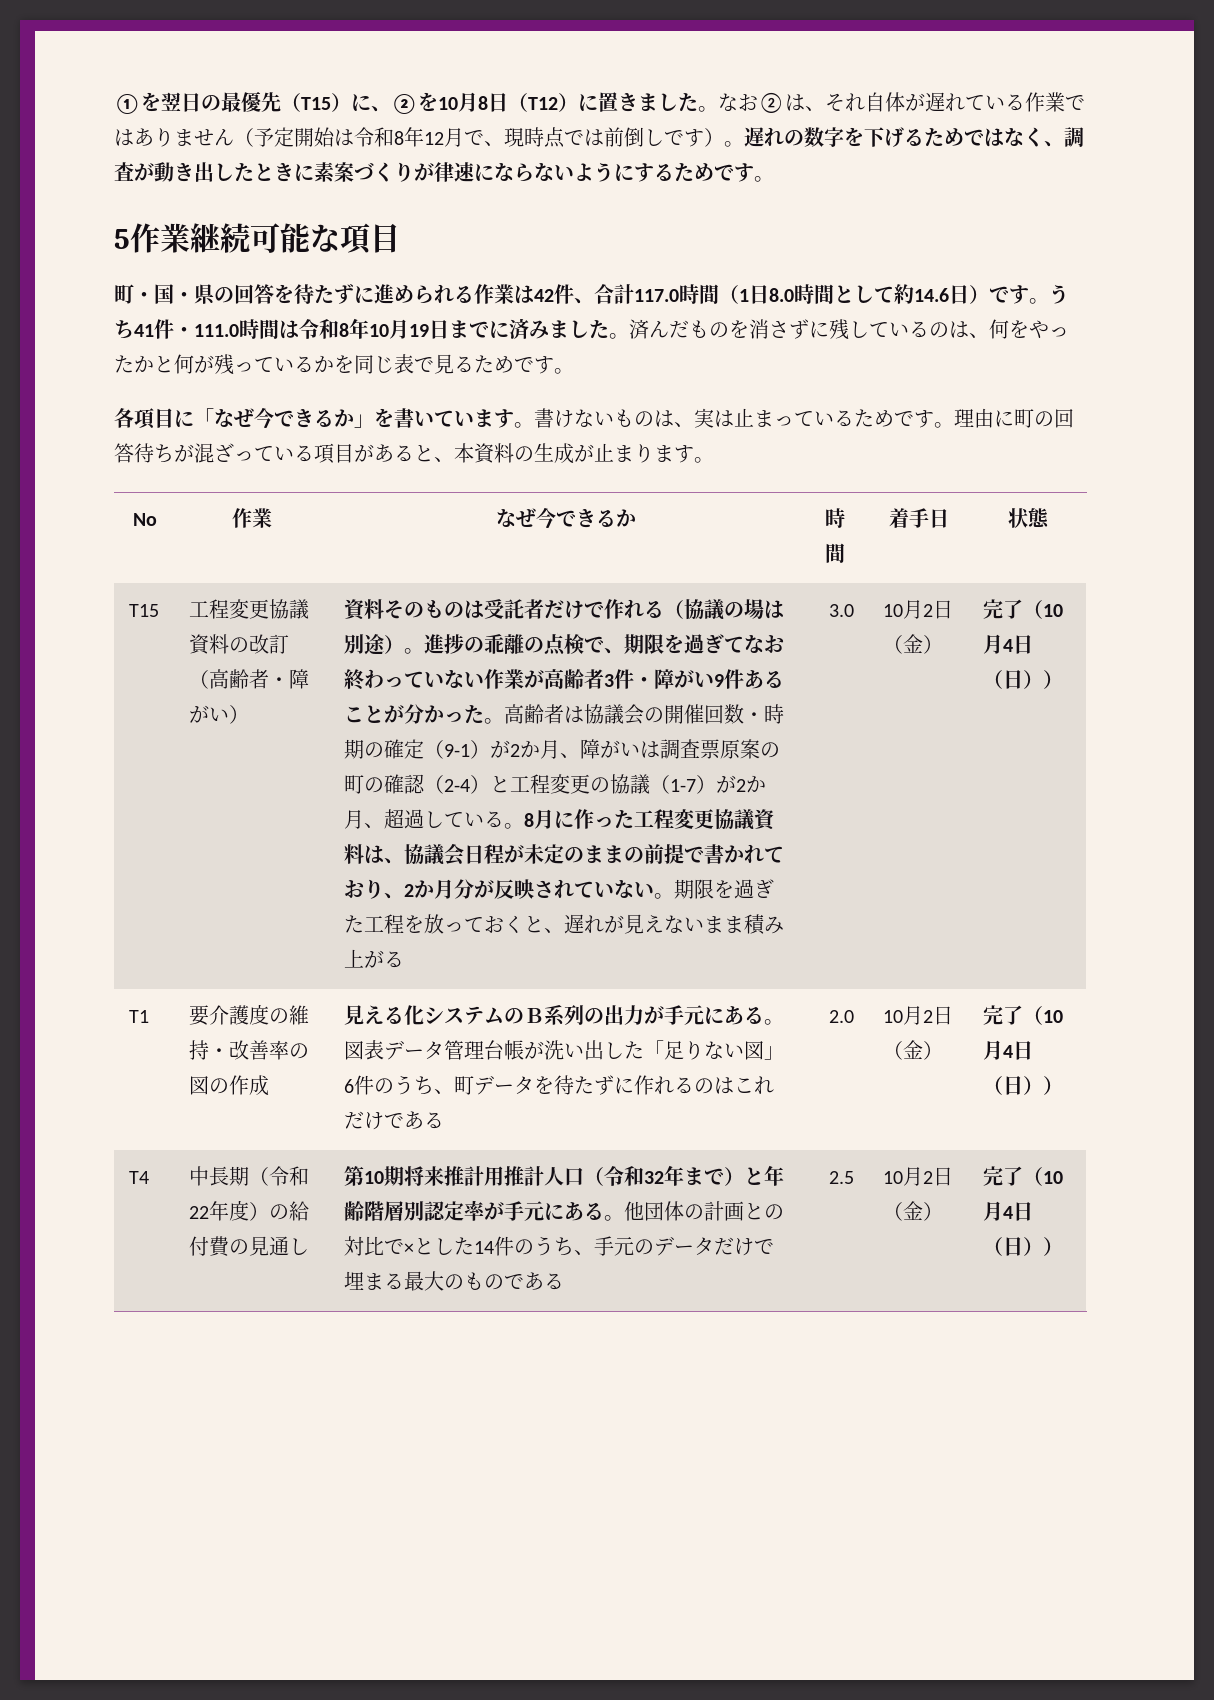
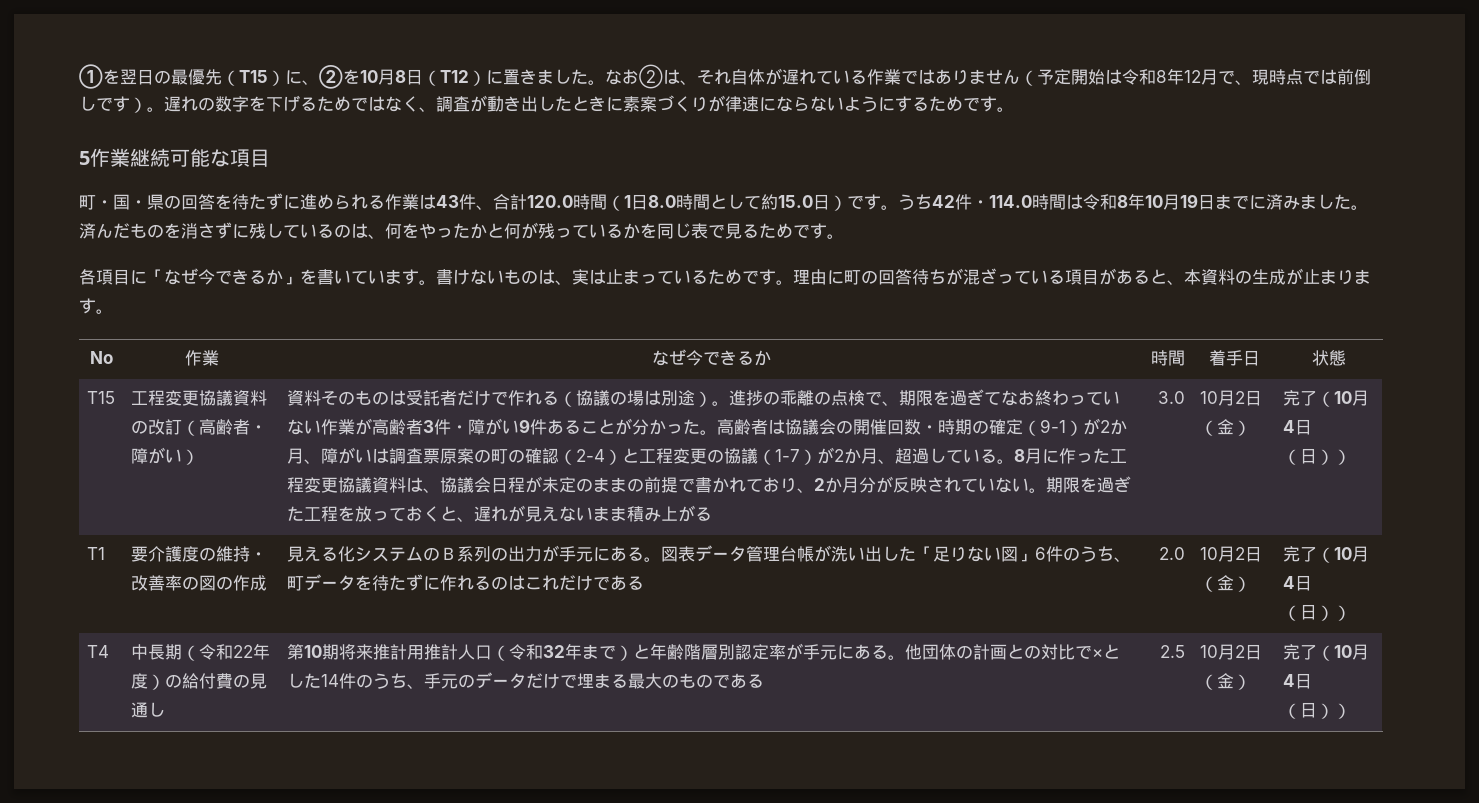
- 町・国・県の回答を待たずに進められる作業は42件、合計117.0時間（1日8.0時間として約14.6日）です。
+ 町・国・県の回答を待たずに進められる作業は43件、合計120.0時間（1日8.0時間として約15.0日）です。
- うち41件・111.0時間は令和8年10月19日までに済みました。
+ うち42件・114.0時間は令和8年10月19日までに済みました。

